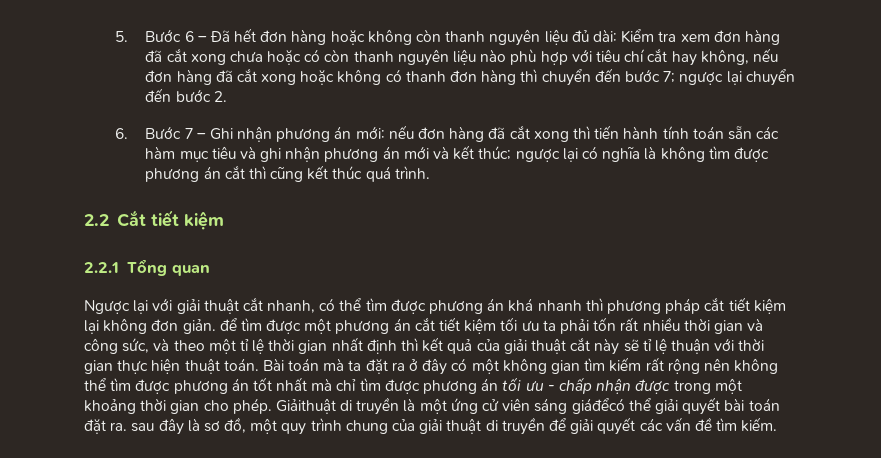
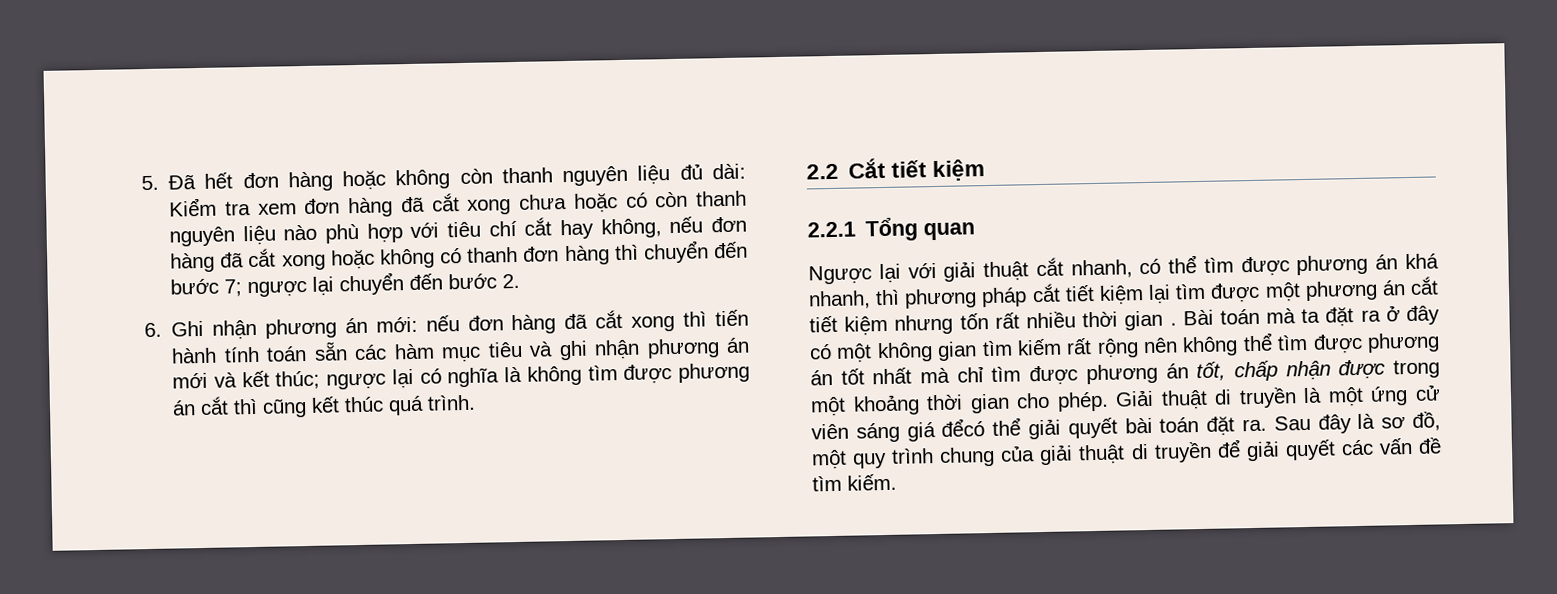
- 5. Bước 6 – Đã hết đơn hàng hoặc không còn thanh nguyên liệu đủ dài: Kiểm tra xem đơn hàng đã cắt xong chưa hoặc có còn thanh nguyên liệu nào phù hợp với tiêu chí cắt hay không, nếu đơn hàng đã cắt xong hoặc không có thanh đơn hàng thì chuyển đến bước 7; ngược lại chuyển đến bước 2.
+ 5. Đã hết đơn hàng hoặc không còn thanh nguyên liệu đủ dài: Kiểm tra xem đơn hàng đã cắt xong chưa hoặc có còn thanh nguyên liệu nào phù hợp với tiêu chí cắt hay không, nếu đơn hàng đã cắt xong hoặc không có thanh đơn hàng thì chuyển đến bước 7; ngược lại chuyển đến bước 2.
- 6. Bước 7 – Ghi nhận phương án mới: nếu đơn hàng đã cắt xong thì tiến hành tính toán sẵn các hàm mục tiêu và ghi nhận phương án mới và kết thúc; ngược lại có nghĩa là không tìm được phương án cắt thì cũng kết thúc quá trình.
+ 6. Ghi nhận phương án mới: nếu đơn hàng đã cắt xong thì tiến hành tính toán sẵn các hàm mục tiêu và ghi nhận phương án mới và kết thúc; ngược lại có nghĩa là không tìm được phương án cắt thì cũng kết thúc quá trình.
- Ngược lại với giải thuật cắt nhanh, có thể tìm được phương án khá nhanh thì phương pháp cắt tiết kiệm lại không đơn giản. để tìm được một phương án cắt tiết kiệm tối ưu ta phải tốn rất nhiều thời gian và công sức, và theo một tỉ lệ thời gian nhất định thì kết quả của giải thuật cắt này sẽ tỉ lệ thuận với thời gian thực hiện thuật toán.
+ Ngược lại với giải thuật cắt nhanh, có thể tìm được phương án khá nhanh, thì phương pháp cắt tiết kiệm lại tìm được một phương án cắt tiết kiệm nhưng tốn rất nhiều thời gian .
- Bài toán mà ta đặt ra ở đây có một không gian tìm kiếm rất rộng nên không thể tìm được phương án tốt nhất mà chỉ tìm được phương án tối ưu - chấp nhận được trong một khoảng thời gian cho phép.
+ Bài toán mà ta đặt ra ở đây có một không gian tìm kiếm rất rộng nên không thể tìm được phương án tốt nhất mà chỉ tìm được phương án tốt, chấp nhận được trong một khoảng thời gian cho phép.
- Giảithuật di truyền là một ứng cử viên sáng giáđểcó thể giải quyết bài toán đặt ra. sau đây là sơ đồ, một quy trình chung của giải thuật di truyền để giải quyết các vấn đề tìm kiếm.
+ Giải thuật di truyền là một ứng cử viên sáng giá đểcó thể giải quyết bài toán đặt ra. Sau đây là sơ đồ, một quy trình chung của giải thuật di truyền để giải quyết các vấn đề tìm kiếm.

